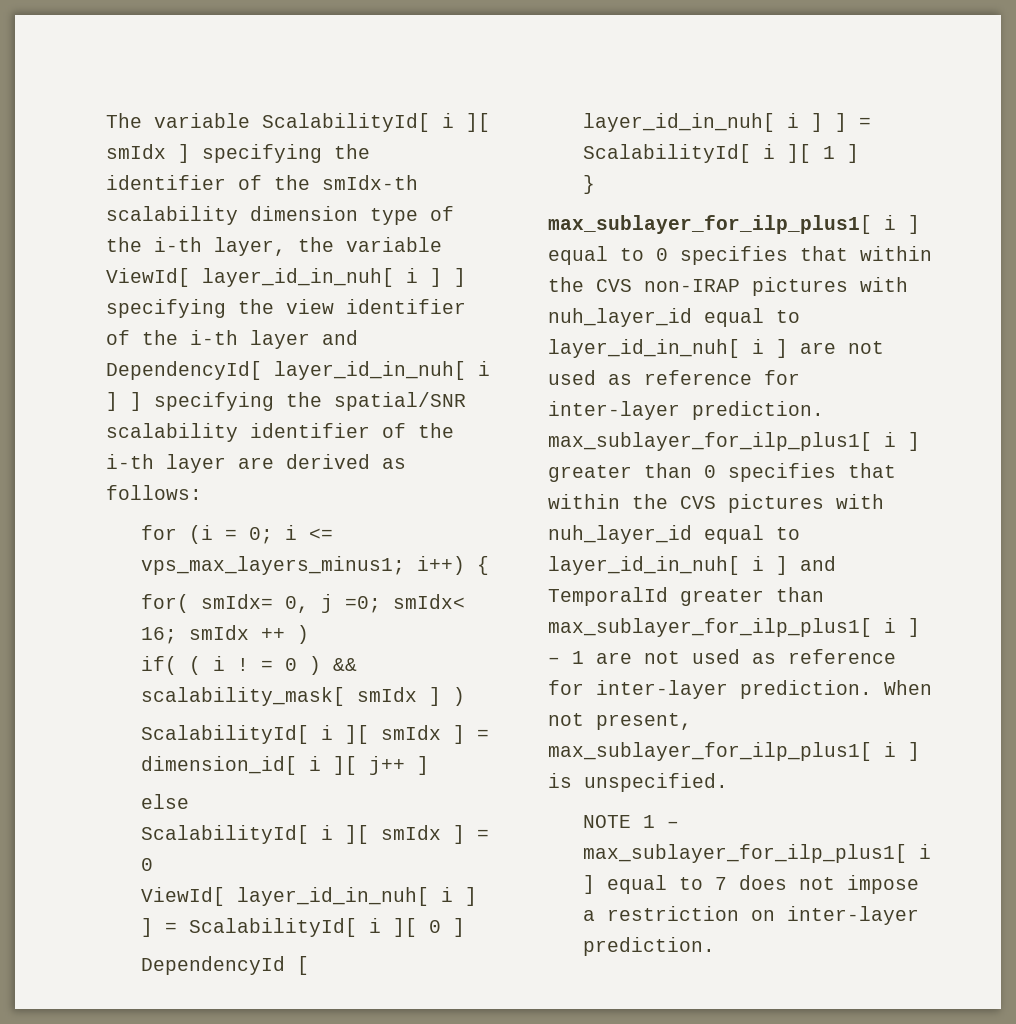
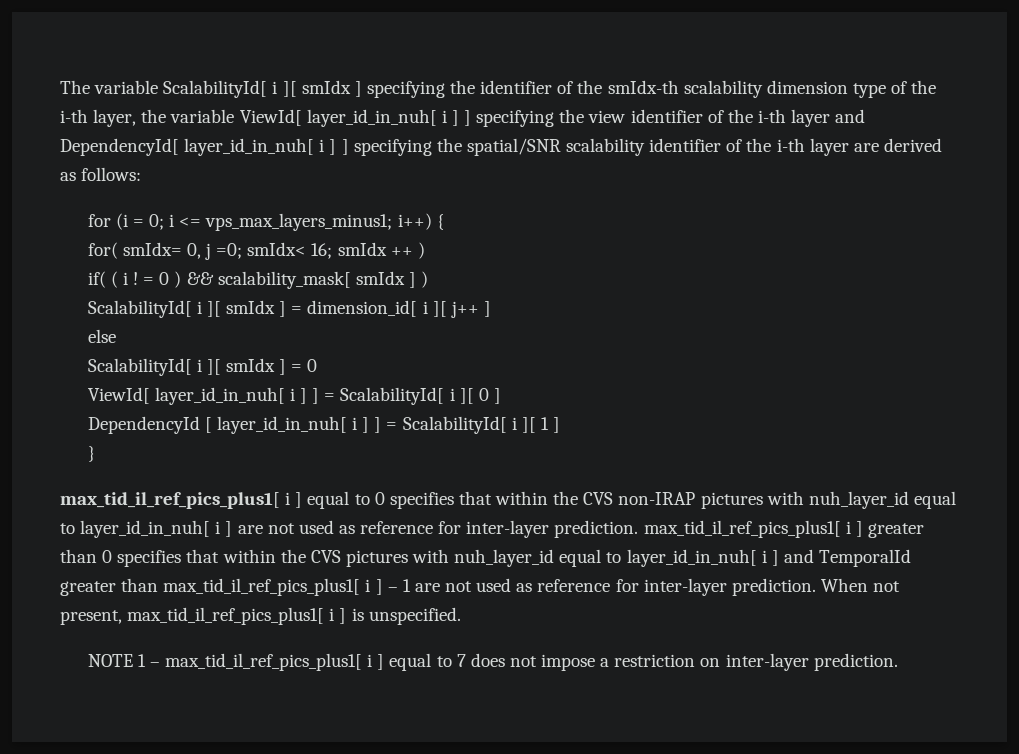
- max_sublayer_for_ilp_plus1[ i ] equal to 0 specifies that within the CVS non-IRAP pictures with nuh_layer_id equal to layer_id_in_nuh[ i ] are not used as reference for inter-layer prediction. max_sublayer_for_ilp_plus1[ i ] greater than 0 specifies that within the CVS pictures with nuh_layer_id equal to layer_id_in_nuh[ i ] and TemporalId greater than max_sublayer_for_ilp_plus1[ i ] – 1 are not used as reference for inter-layer prediction.
+ max_tid_il_ref_pics_plus1[ i ] equal to 0 specifies that within the CVS non-IRAP pictures with nuh_layer_id equal to layer_id_in_nuh[ i ] are not used as reference for inter-layer prediction. max_tid_il_ref_pics_plus1[ i ] greater than 0 specifies that within the CVS pictures with nuh_layer_id equal to layer_id_in_nuh[ i ] and TemporalId greater than max_tid_il_ref_pics_plus1[ i ] – 1 are not used as reference for inter-layer prediction.
- When not present, max_sublayer_for_ilp_plus1[ i ] is unspecified.
+ When not present, max_tid_il_ref_pics_plus1[ i ] is unspecified.
- NOTE 1 – max_sublayer_for_ilp_plus1[ i ] equal to 7 does not impose a restriction on inter-layer prediction.
+ NOTE 1 – max_tid_il_ref_pics_plus1[ i ] equal to 7 does not impose a restriction on inter-layer prediction.

